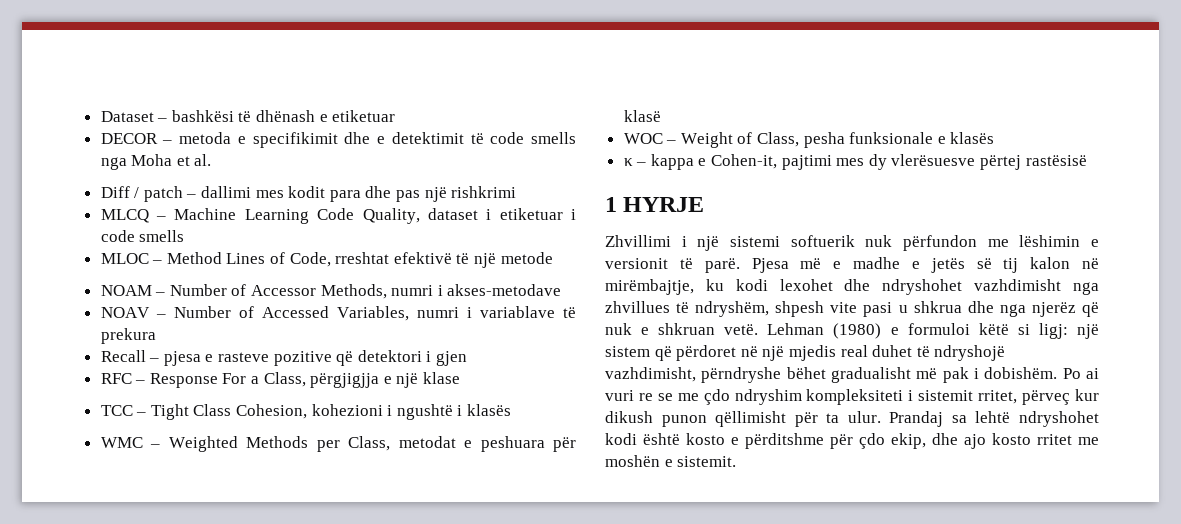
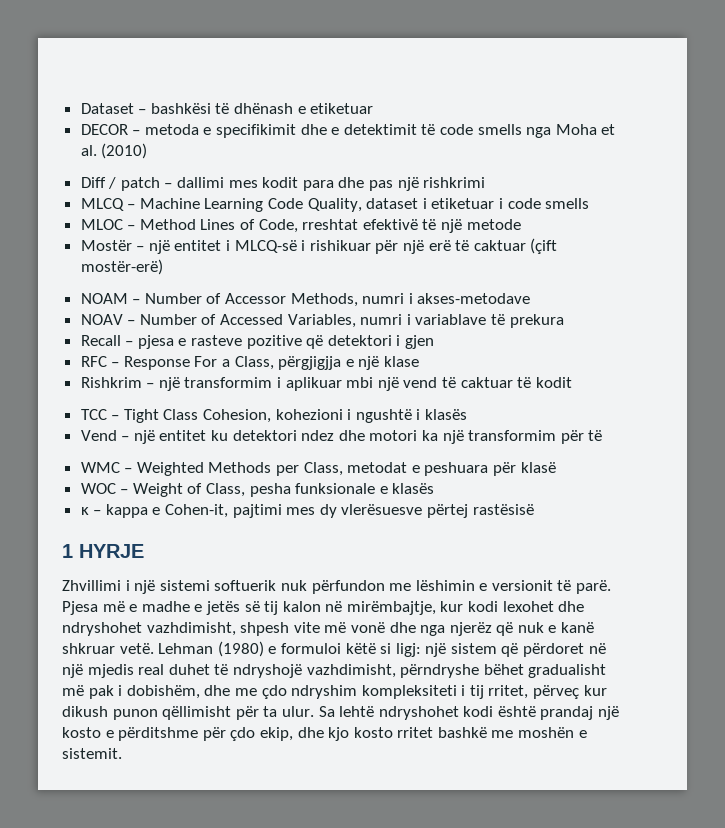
- DECOR – metoda e specifikimit dhe e detektimit të code smells nga Moha et al.
+ DECOR – metoda e specifikimit dhe e detektimit të code smells nga Moha et al. (2010)
+ Mostër – një entitet i MLCQ-së i rishikuar për një erë të caktuar (çift mostër-erë)
+ Rishkrim – një transformim i aplikuar mbi një vend të caktuar të kodit
+ Vend – një entitet ku detektori ndez dhe motori ka një transformim për të
- Pjesa më e madhe e jetës së tij kalon në mirëmbajtje, ku kodi lexohet dhe ndryshohet vazhdimisht nga zhvillues të ndryshëm, shpesh vite pasi u shkrua dhe nga njerëz që nuk e shkruan vetë.
+ Pjesa më e madhe e jetës së tij kalon në mirëmbajtje, kur kodi lexohet dhe ndryshohet vazhdimisht, shpesh vite më vonë dhe nga njerëz që nuk e kanë shkruar vetë.
- Lehman (1980) e formuloi këtë si ligj: një sistem që përdoret në një mjedis real duhet të ndryshojë vazhdimisht, përndryshe bëhet gradualisht më pak i dobishëm. Po ai vuri re se me çdo ndryshim kompleksiteti i sistemit rritet, përveç kur dikush punon qëllimisht për ta ulur.
+ Lehman (1980) e formuloi këtë si ligj: një sistem që përdoret në një mjedis real duhet të ndryshojë vazhdimisht, përndryshe bëhet gradualisht më pak i dobishëm, dhe me çdo ndryshim kompleksiteti i tij rritet, përveç kur dikush punon qëllimisht për ta ulur.
- Prandaj sa lehtë ndryshohet kodi është kosto e përditshme për çdo ekip, dhe ajo kosto rritet me moshën e sistemit.
+ Sa lehtë ndryshohet kodi është prandaj një kosto e përditshme për çdo ekip, dhe kjo kosto rritet bashkë me moshën e sistemit.

